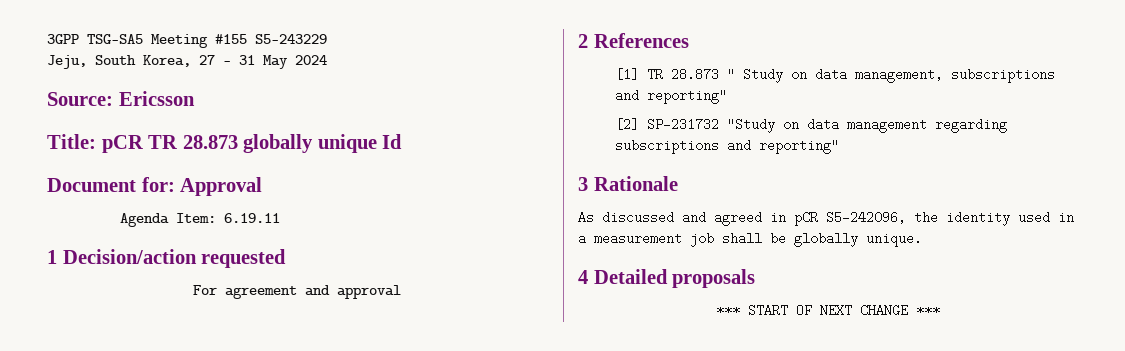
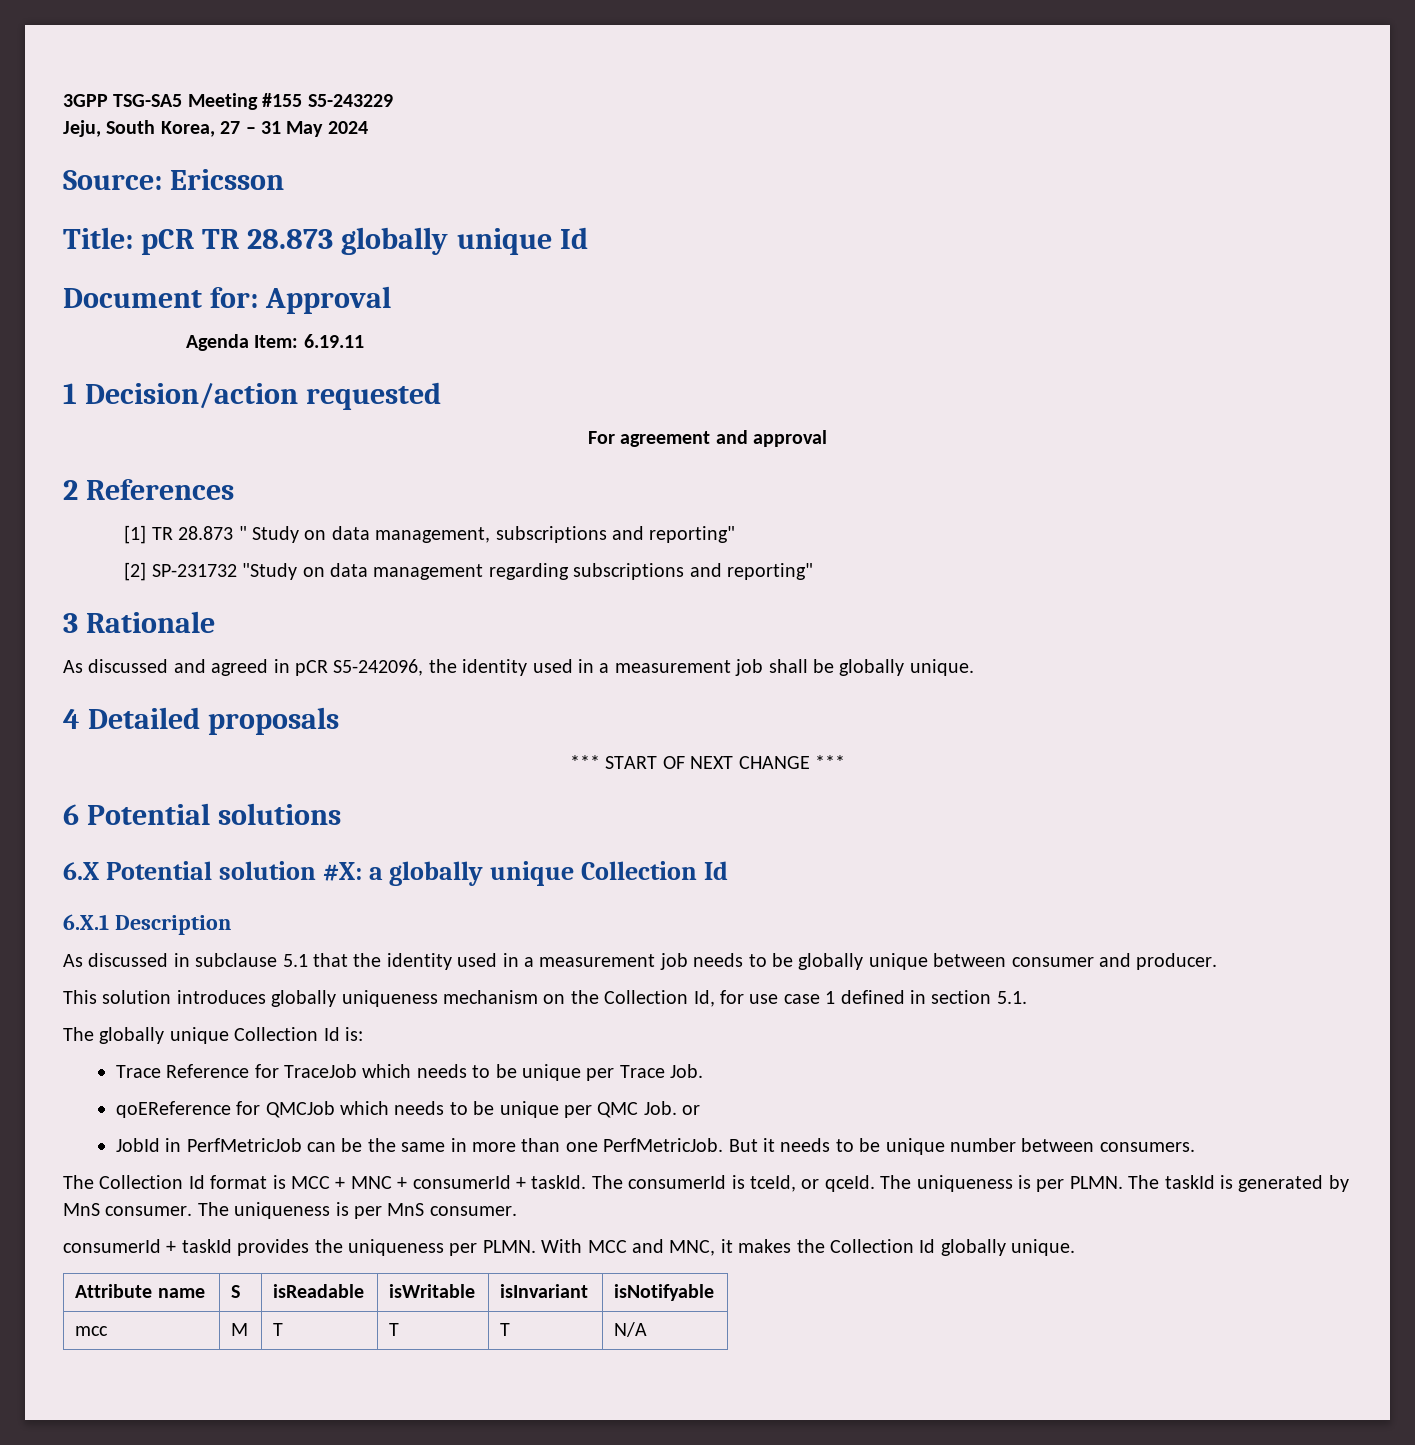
+ 6 Potential solutions
+ 6.X Potential solution #X: a globally unique Collection Id
+ 6.X.1 Description
+ As discussed in subclause 5.1 that the identity used in a measurement job needs to be globally unique between consumer and producer.
+ This solution introduces globally uniqueness mechanism on the Collection Id, for use case 1 defined in section 5.1.
+ The globally unique Collection Id is:
+ Trace Reference for TraceJob which needs to be unique per Trace Job.
+ qoEReference for QMCJob which needs to be unique per QMC Job. or
+ JobId in PerfMetricJob can be the same in more than one PerfMetricJob. But it needs to be unique number between consumers.
+ The Collection Id format is MCC + MNC + consumerId + taskId. The consumerId is tceId, or qceId. The uniqueness is per PLMN. The taskId is generated by MnS consumer. The uniqueness is per MnS consumer.
+ consumerId + taskId provides the uniqueness per PLMN. With MCC and MNC, it makes the Collection Id globally unique.
+ Attribute name | S | isReadable | isWritable | isInvariant | isNotifyable
+ mcc | M | T | T | T | N/A

